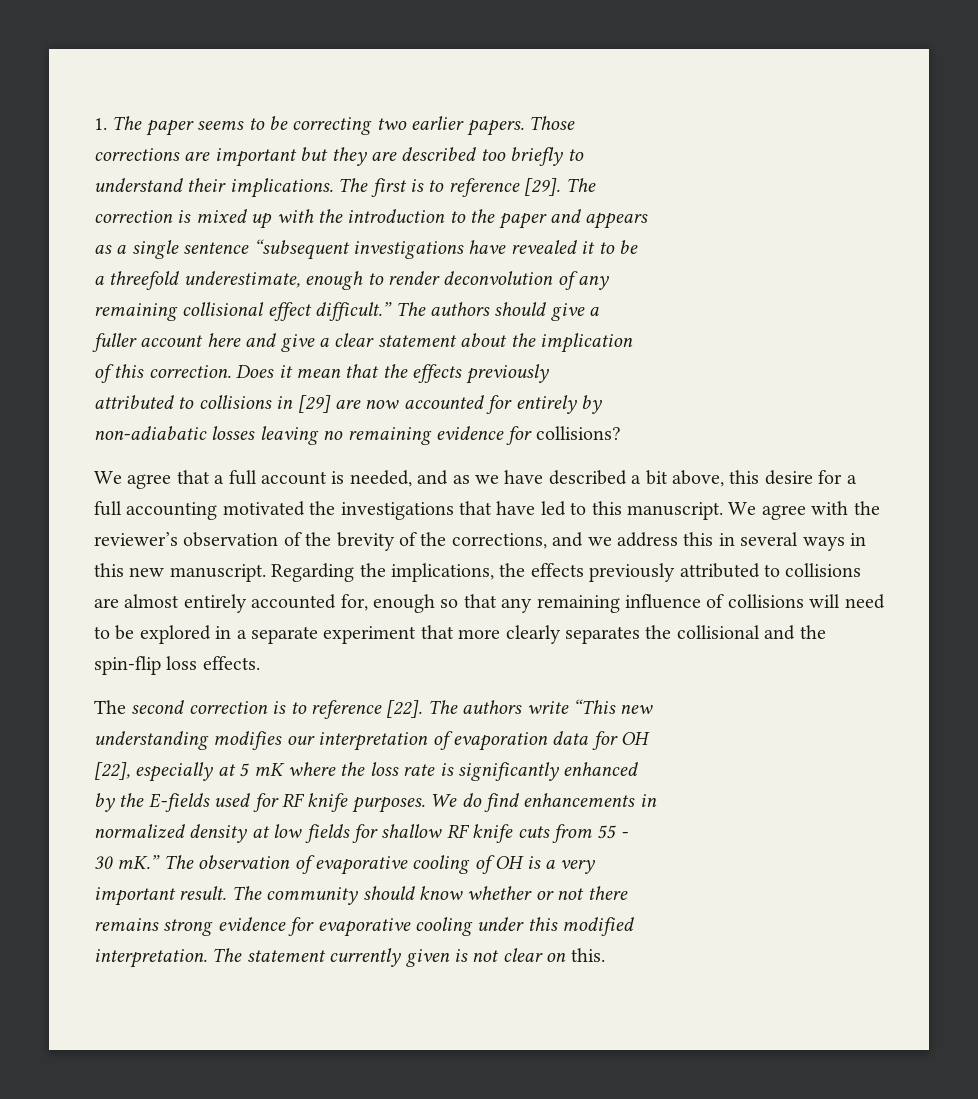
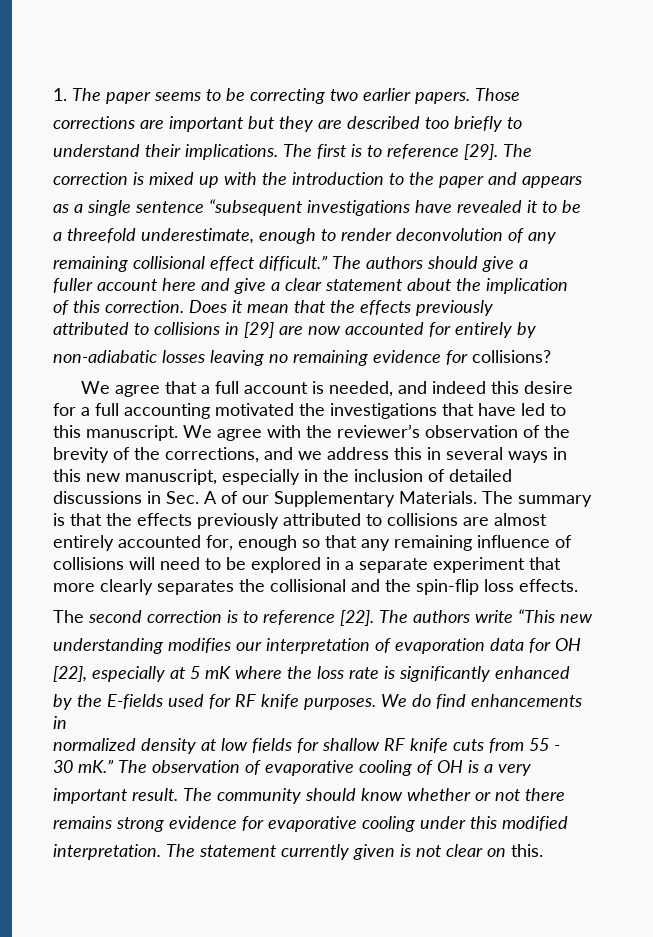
- We agree that a full account is needed, and as we have described a bit above, this desire for a full accounting motivated the investigations that have led to this manuscript.
+ We agree that a full account is needed, and indeed this desire for a full accounting motivated the investigations that have led to this manuscript.
- We agree with the reviewer’s observation of the brevity of the corrections, and we address this in several ways in this new manuscript. Regarding the implications, the effects previously attributed to collisions are almost entirely accounted for, enough so that any remaining influence of collisions will need to be explored in a separate experiment that more clearly separates the collisional and the spin-flip loss effects.
+ We agree with the reviewer’s observation of the brevity of the corrections, and we address this in several ways in this new manuscript, especially in the inclusion of detailed discussions in Sec. A of our Supplementary Materials. The summary is that the effects previously attributed to collisions are almost entirely accounted for, enough so that any remaining influence of collisions will need to be explored in a separate experiment that more clearly separates the collisional and the spin-flip loss effects.

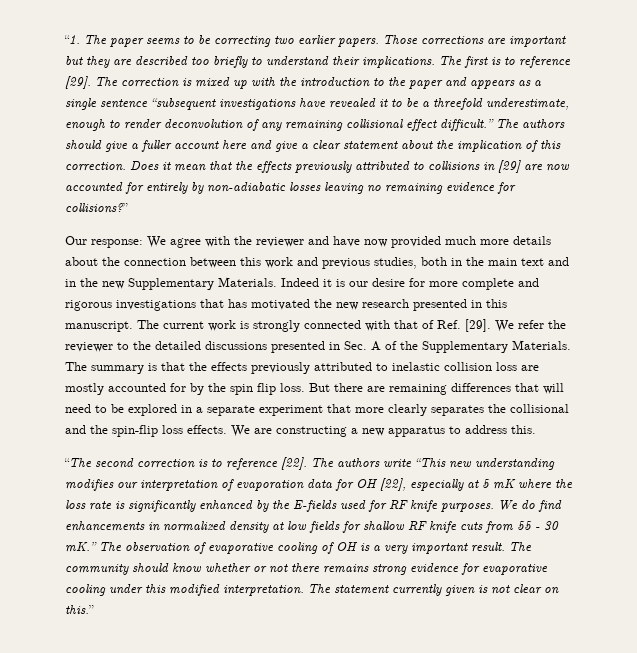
- 1. The paper seems to be correcting two earlier papers.
+ “1. The paper seems to be correcting two earlier papers.
- Those
- corrections are important but they are described too briefly to
- understand their implications.
+ Those corrections are important but they are described too briefly to understand their implications.
- The first is to reference [29]. The
- correction is mixed up with the introduction to the paper and appears
- as a single sentence “subsequent investigations have revealed it to be
- a threefold underestimate, enough to render deconvolution of any
- remaining collisional effect difficult.”
+ The first is to reference [29]. The correction is mixed up with the introduction to the paper and appears as a single sentence “subsequent investigations have revealed it to be a threefold underestimate, enough to render deconvolution of any remaining collisional effect difficult.”
- The authors should give a
- fuller account here and give a clear statement about the implication
- of this correction.
+ The authors should give a fuller account here and give a clear statement about the implication of this correction.
- Does it mean that the effects previously
- attributed to collisions in [29] are now accounted for entirely by
- non-adiabatic losses leaving no remaining evidence for collisions?
- We agree that a full account is needed, and indeed this desire for a full accounting motivated the investigations that have led to this manuscript. We agree with the reviewer’s observation of the brevity of the corrections, and we address this in several ways in this new manuscript, especially in the inclusion of detailed discussions in Sec. A of our Supplementary Materials.
+ Does it mean that the effects previously attributed to collisions in [29] are now accounted for entirely by non-adiabatic losses leaving no remaining evidence for collisions?”
+ Our response: We agree with the reviewer and have now provided much more details about the connection between this work and previous studies, both in the main text and in the new Supplementary Materials. Indeed it is our desire for more complete and rigorous investigations that has motivated the new research presented in this manuscript. The current work is strongly connected with that of Ref. [29]. We refer the reviewer to the detailed discussions presented in Sec. A of the Supplementary Materials.
- The summary is that the effects previously attributed to collisions are almost entirely accounted for, enough so that any remaining influence of collisions will need to be explored in a separate experiment that more clearly separates the collisional and the spin-flip loss effects.
- The second correction is to reference [22].
+ The summary is that the effects previously attributed to inelastic collision loss are mostly accounted for by the spin flip loss. But there are remaining differences that will need to be explored in a separate experiment that more clearly separates the collisional and the spin-flip loss effects. We are constructing a new apparatus to address this.
+ “The second correction is to reference [22].
- The authors write “This new
- understanding modifies our interpretation of evaporation data for OH
- [22], especially at 5 mK where the loss rate is significantly enhanced
- by the E-fields used for RF knife purposes.
+ The authors write “This new understanding modifies our interpretation of evaporation data for OH [22], especially at 5 mK where the loss rate is significantly enhanced by the E-fields used for RF knife purposes.
- We do find enhancements in
- normalized density at low fields for shallow RF knife cuts from 55 -
- 30 mK.”
+ We do find enhancements in normalized density at low fields for shallow RF knife cuts from 55 - 30 mK.”
- The observation of evaporative cooling of OH is a very
- important result.
+ The observation of evaporative cooling of OH is a very important result.
- The community should know whether or not there
- remains strong evidence for evaporative cooling under this modified
- interpretation.
+ The community should know whether or not there remains strong evidence for evaporative cooling under this modified interpretation.
- The statement currently given is not clear on this.
+ The statement currently given is not clear on this.”

